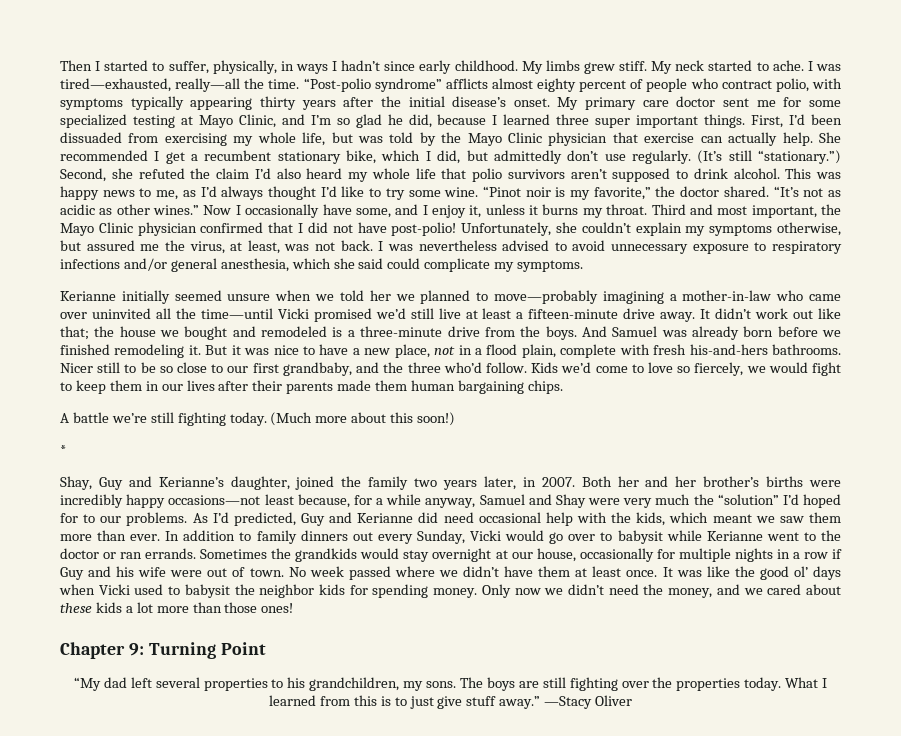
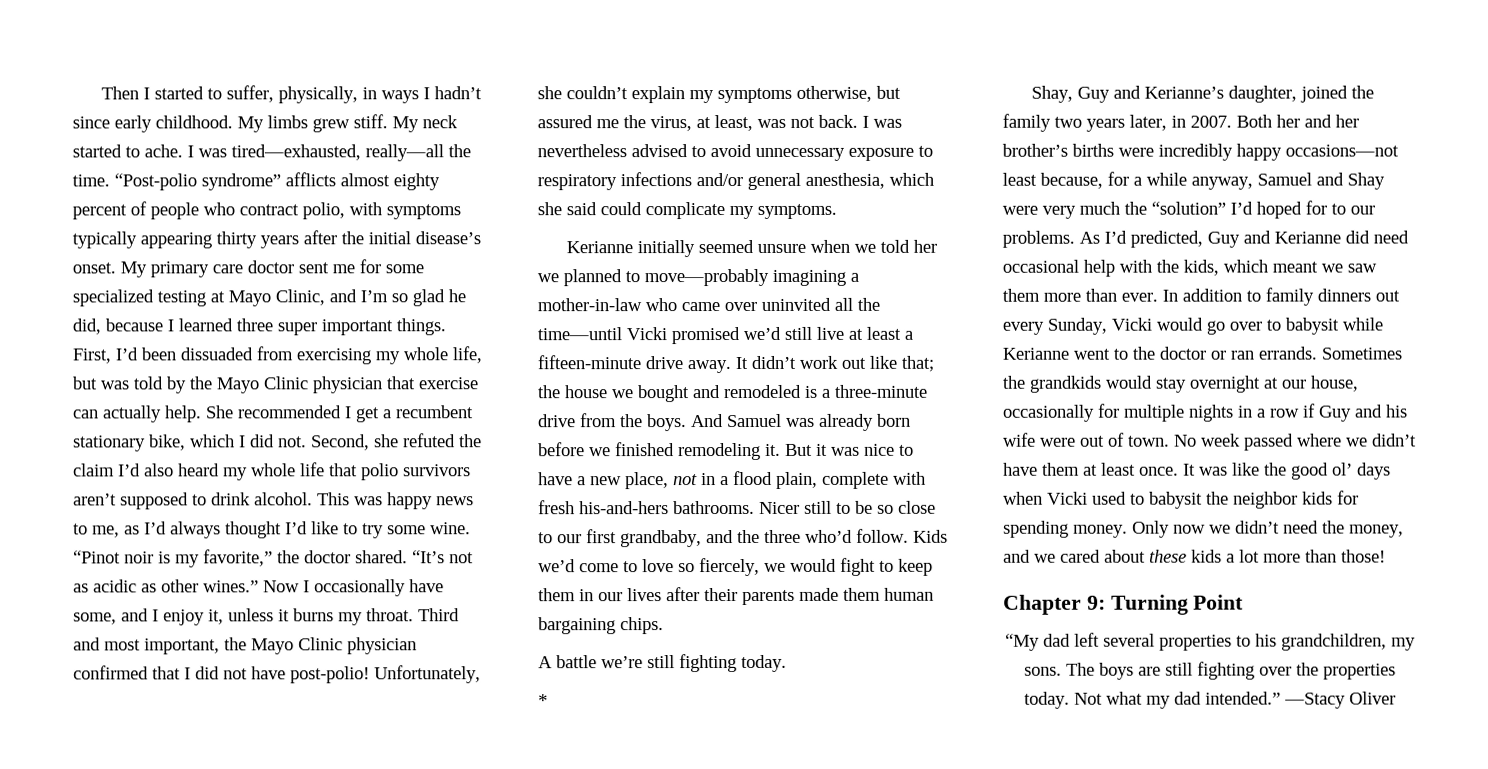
- She recommended I get a recumbent stationary bike, which I did, but admittedly don’t use regularly. (It’s still “stationary.”)
+ She recommended I get a recumbent stationary bike, which I did not.
- (Much more about this soon!)
- Only now we didn’t need the money, and we cared about these kids a lot more than those ones!
+ Only now we didn’t need the money, and we cared about these kids a lot more than those!
- What I learned from this is to just give stuff away.”
+ Not what my dad intended.”

